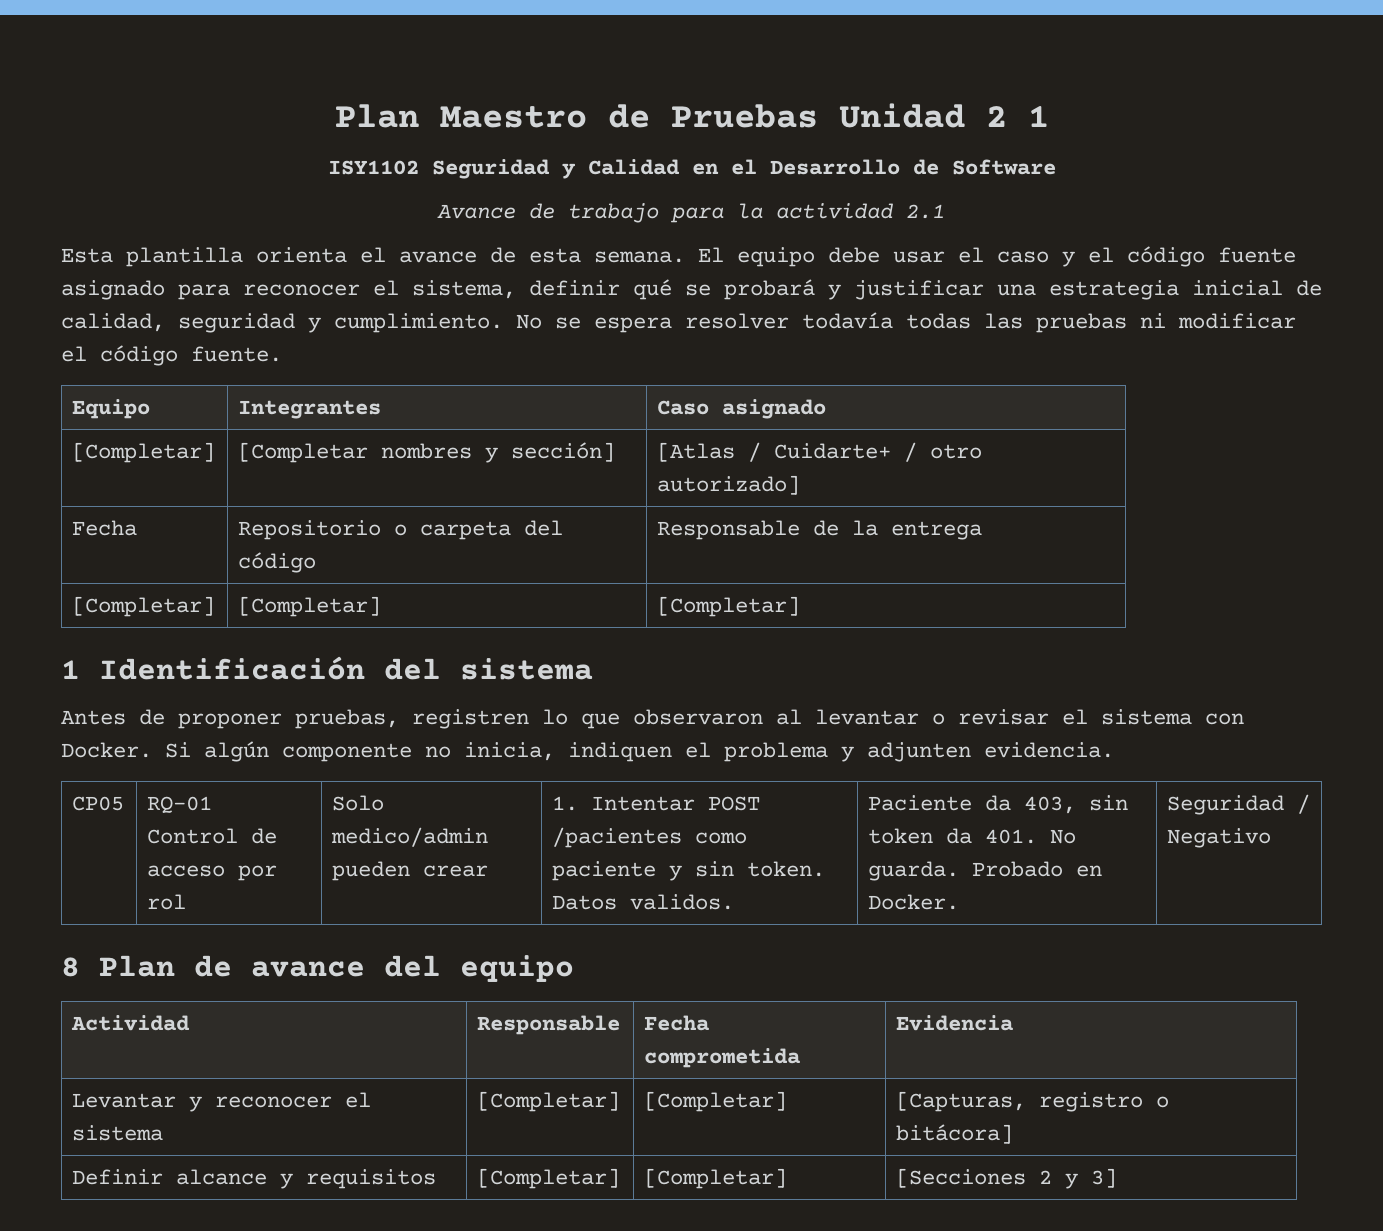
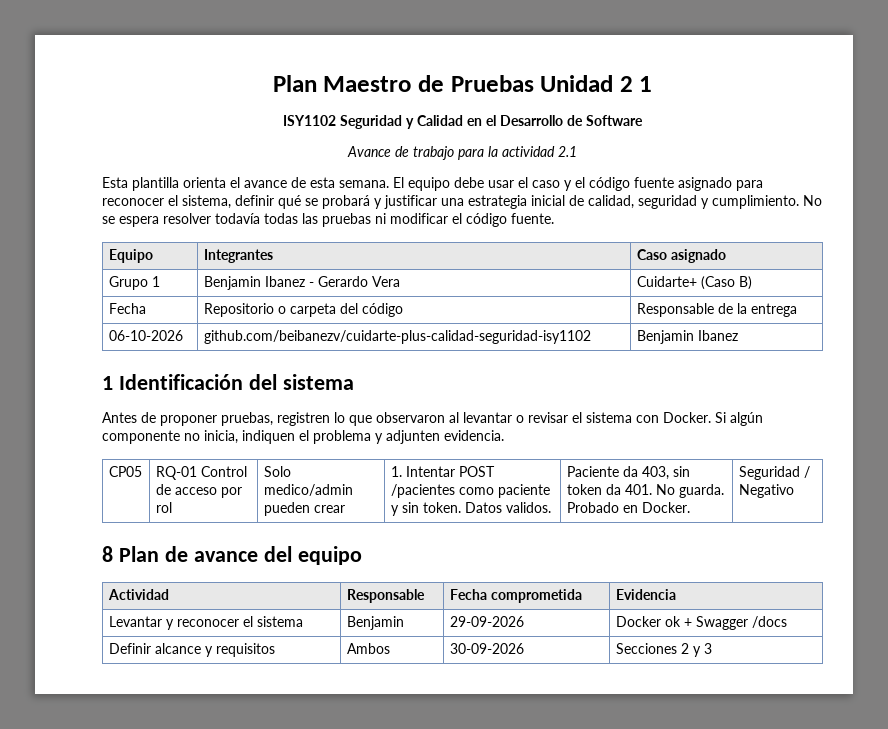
- [Completar] | [Completar nombres y sección] | [Atlas / Cuidarte+ / otro autorizado]
+ Grupo 1 | Benjamin Ibanez - Gerardo Vera | Cuidarte+ (Caso B)
- [Completar] | [Completar] | [Completar]
+ 06-10-2026 | github.com/beibanezv/cuidarte-plus-calidad-seguridad-isy1102 | Benjamin Ibanez
- Levantar y reconocer el sistema | [Completar] | [Completar] | [Capturas, registro o bitácora]
+ Levantar y reconocer el sistema | Benjamin | 29-09-2026 | Docker ok + Swagger /docs
- Definir alcance y requisitos | [Completar] | [Completar] | [Secciones 2 y 3]
+ Definir alcance y requisitos | Ambos | 30-09-2026 | Secciones 2 y 3

